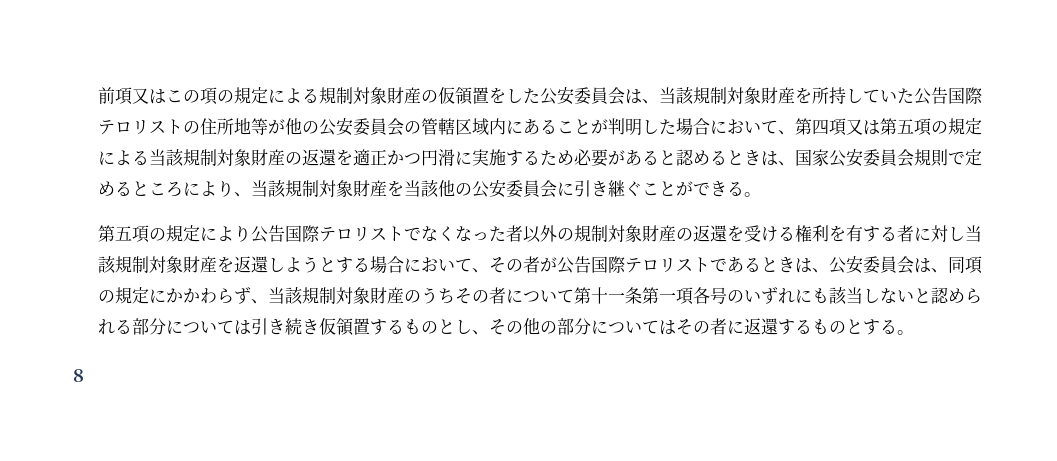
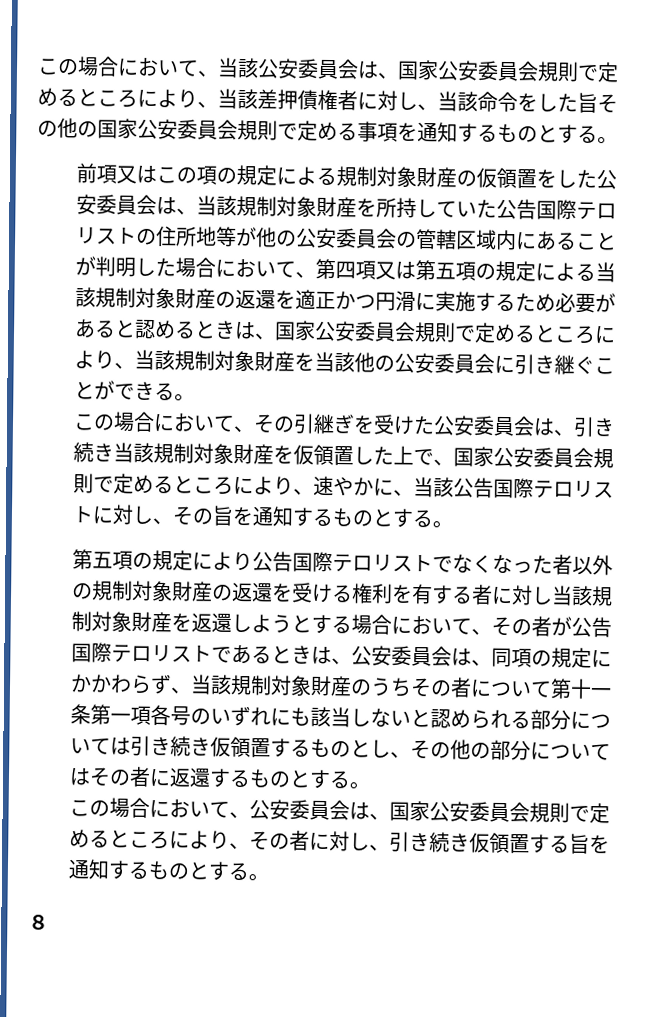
+ この場合において、当該公安委員会は、国家公安委員会規則で定めるところにより、当該差押債権者に対し、当該命令をした旨その他の国家公安委員会規則で定める事項を通知するものとする。
+ この場合において、その引継ぎを受けた公安委員会は、引き続き当該規制対象財産を仮領置した上で、国家公安委員会規則で定めるところにより、速やかに、当該公告国際テロリストに対し、その旨を通知するものとする。
+ この場合において、公安委員会は、国家公安委員会規則で定めるところにより、その者に対し、引き続き仮領置する旨を通知するものとする。

